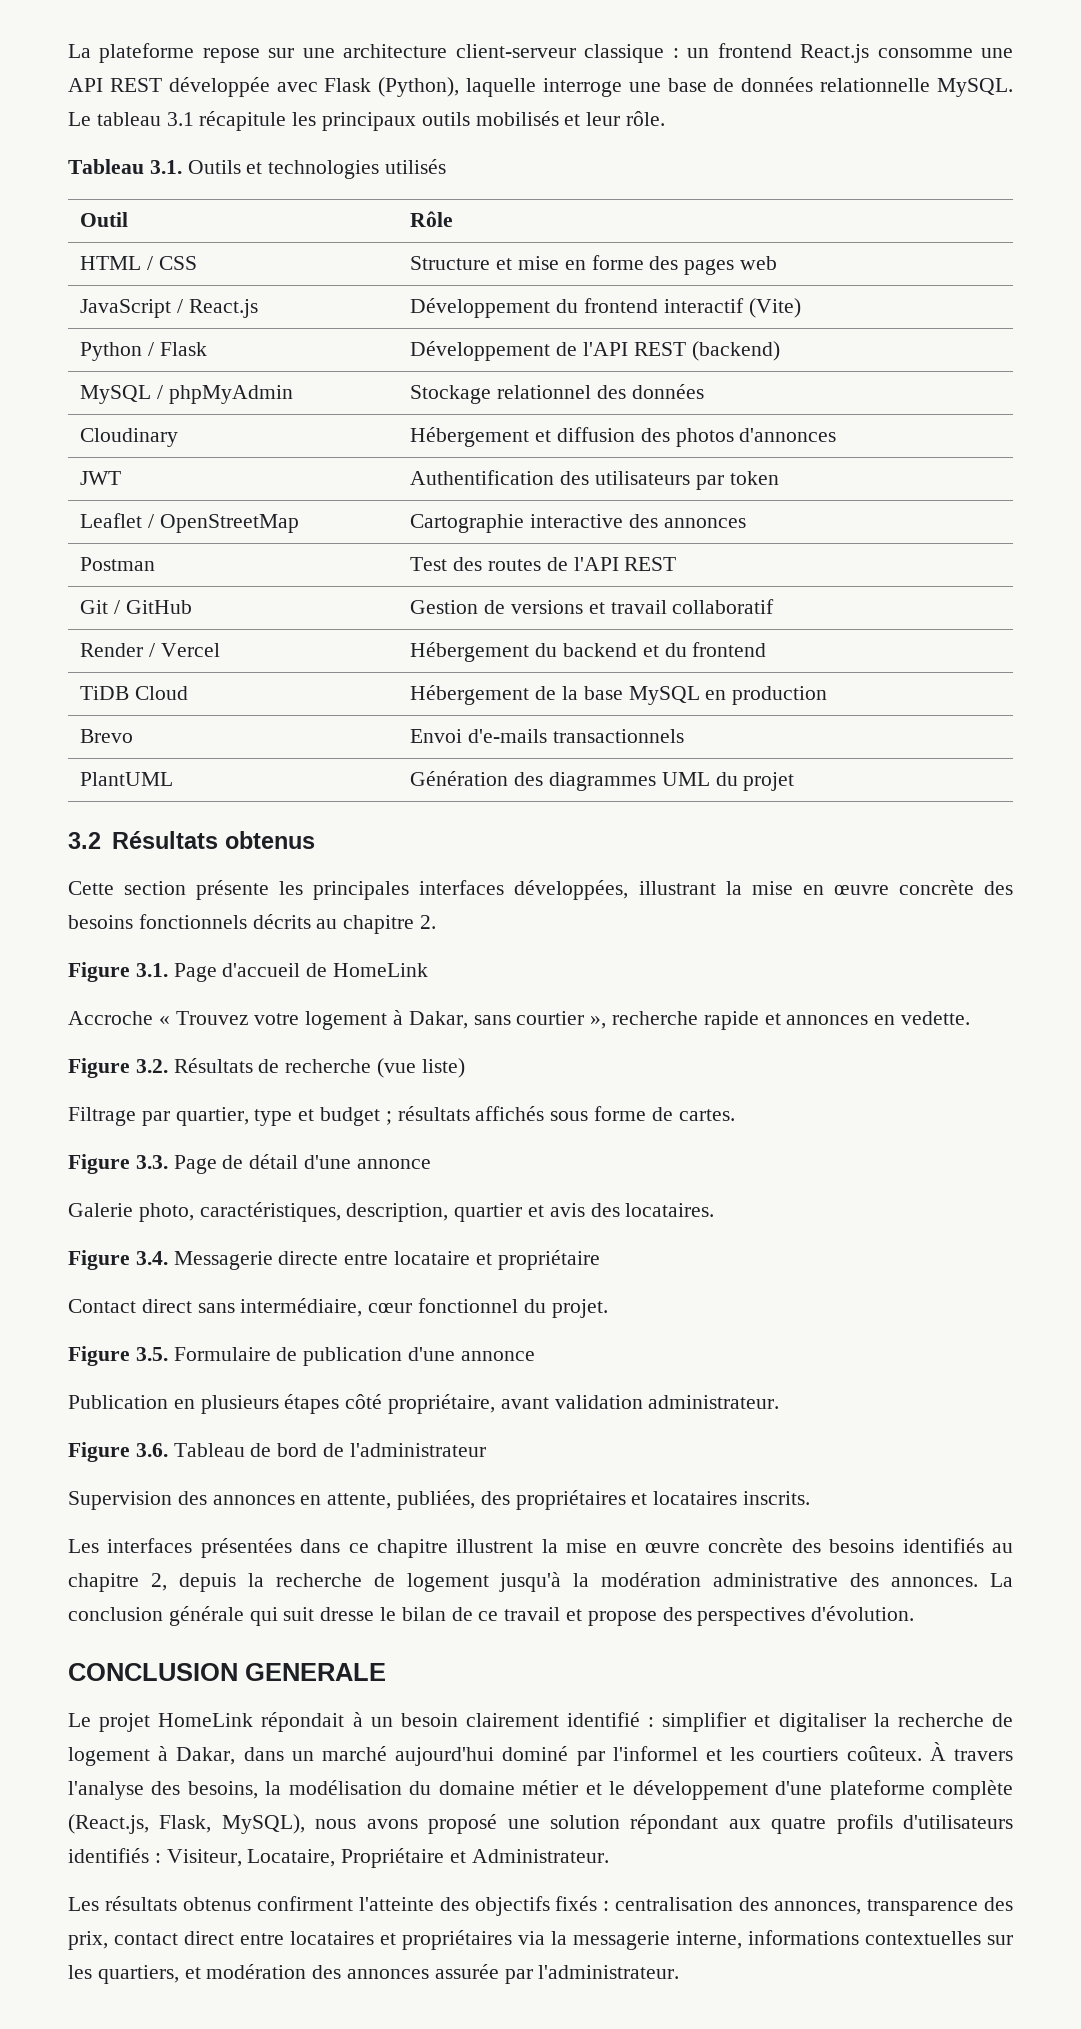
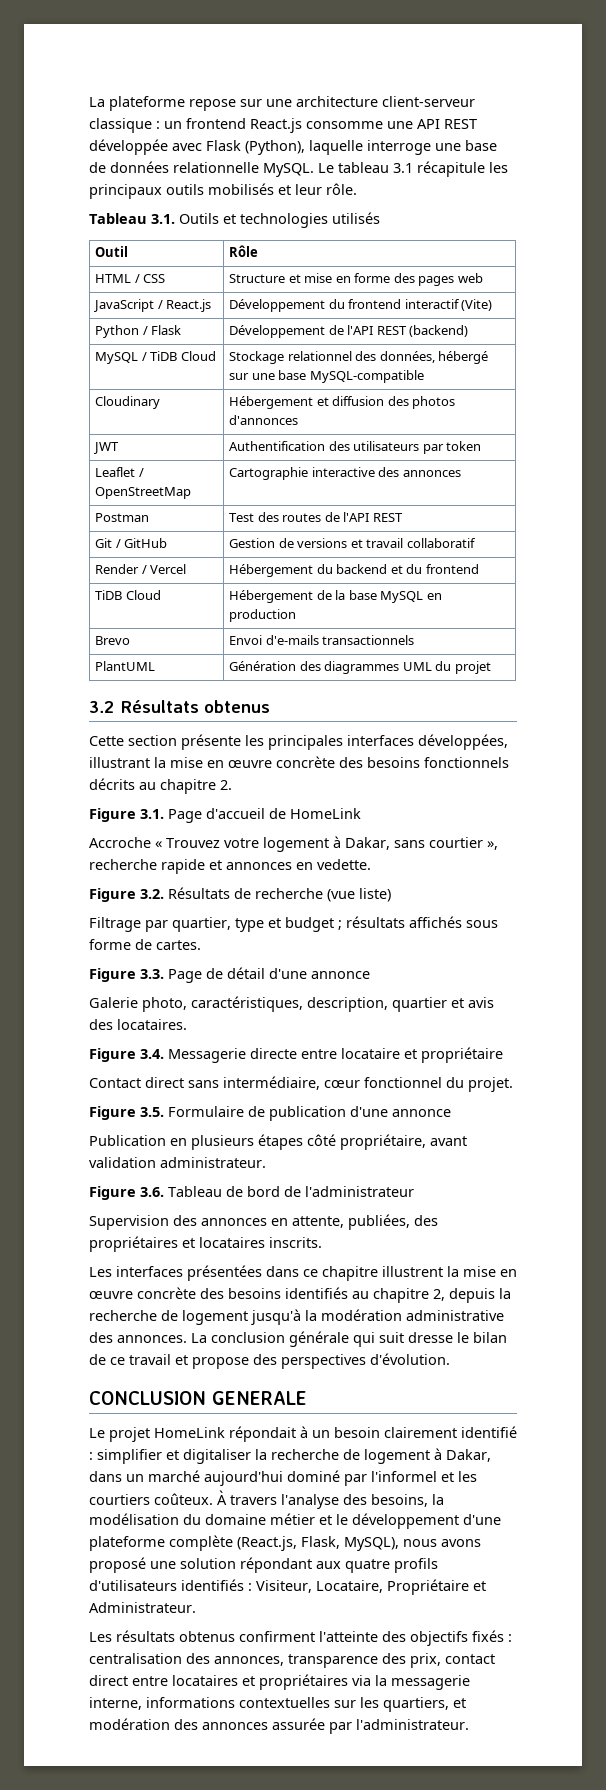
- MySQL / phpMyAdmin | Stockage relationnel des données
+ MySQL / TiDB Cloud | Stockage relationnel des données, hébergé sur une base MySQL-compatible

